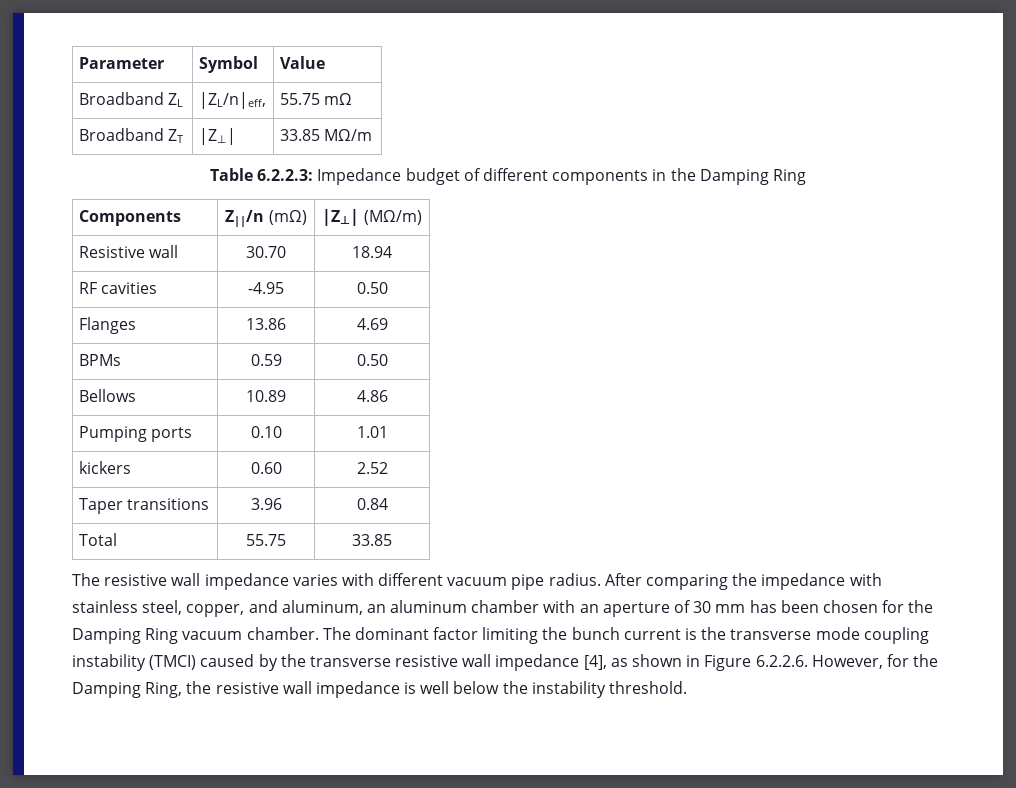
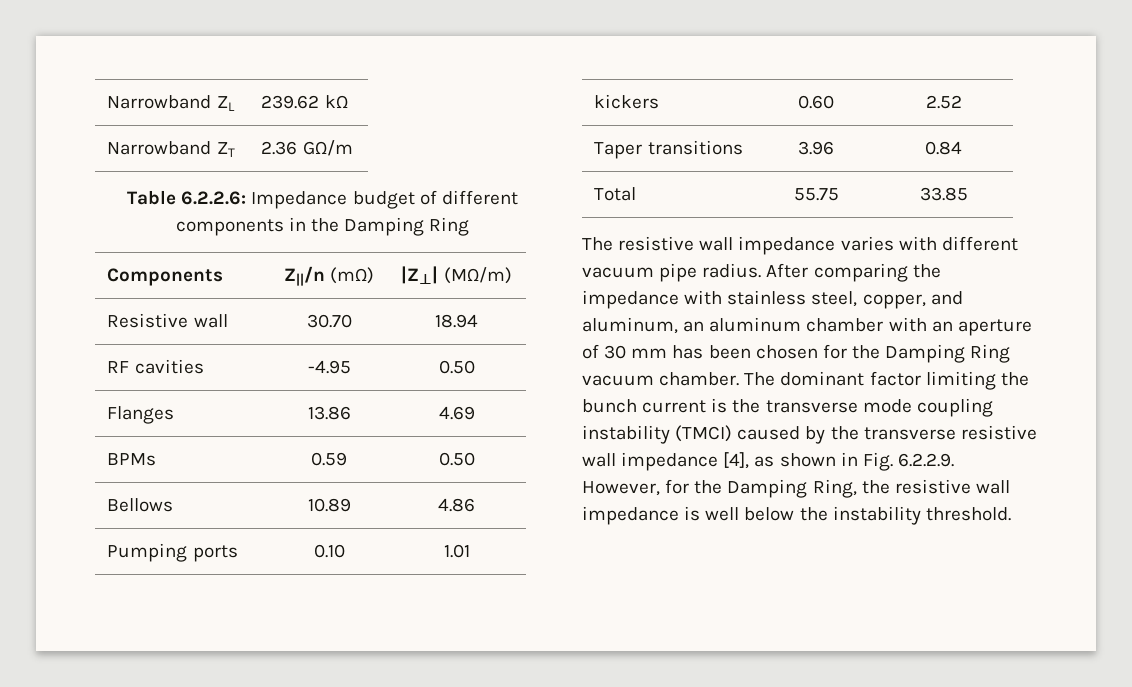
- Parameter | Symbol | Value
- Broadband ZL | |ZL/n|eff, | 55.75 mΩ
- Broadband ZT | |Z⊥| | 33.85 MΩ/m
+ Narrowband ZL | 239.62 kΩ
+ Narrowband ZT | 2.36 GΩ/m
- Table 6.2.2.3: Impedance budget of different components in the Damping Ring
+ Table 6.2.2.6: Impedance budget of different components in the Damping Ring
- The dominant factor limiting the bunch current is the transverse mode coupling instability (TMCI) caused by the transverse resistive wall impedance [4], as shown in Figure 6.2.2.6. However, for the Damping Ring, the resistive wall impedance is well below the instability threshold.
+ The dominant factor limiting the bunch current is the transverse mode coupling instability (TMCI) caused by the transverse resistive wall impedance [4], as shown in Fig. 6.2.2.9. However, for the Damping Ring, the resistive wall impedance is well below the instability threshold.

